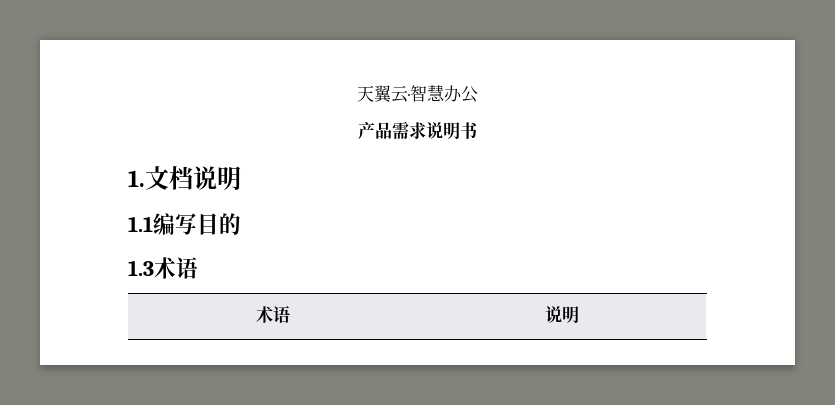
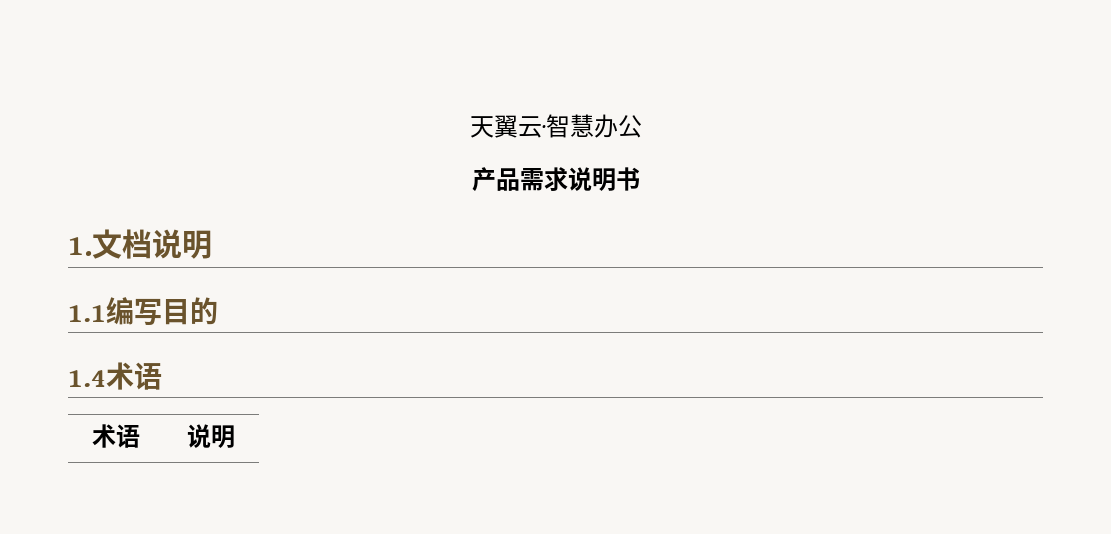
- 1.3术语
+ 1.4术语

